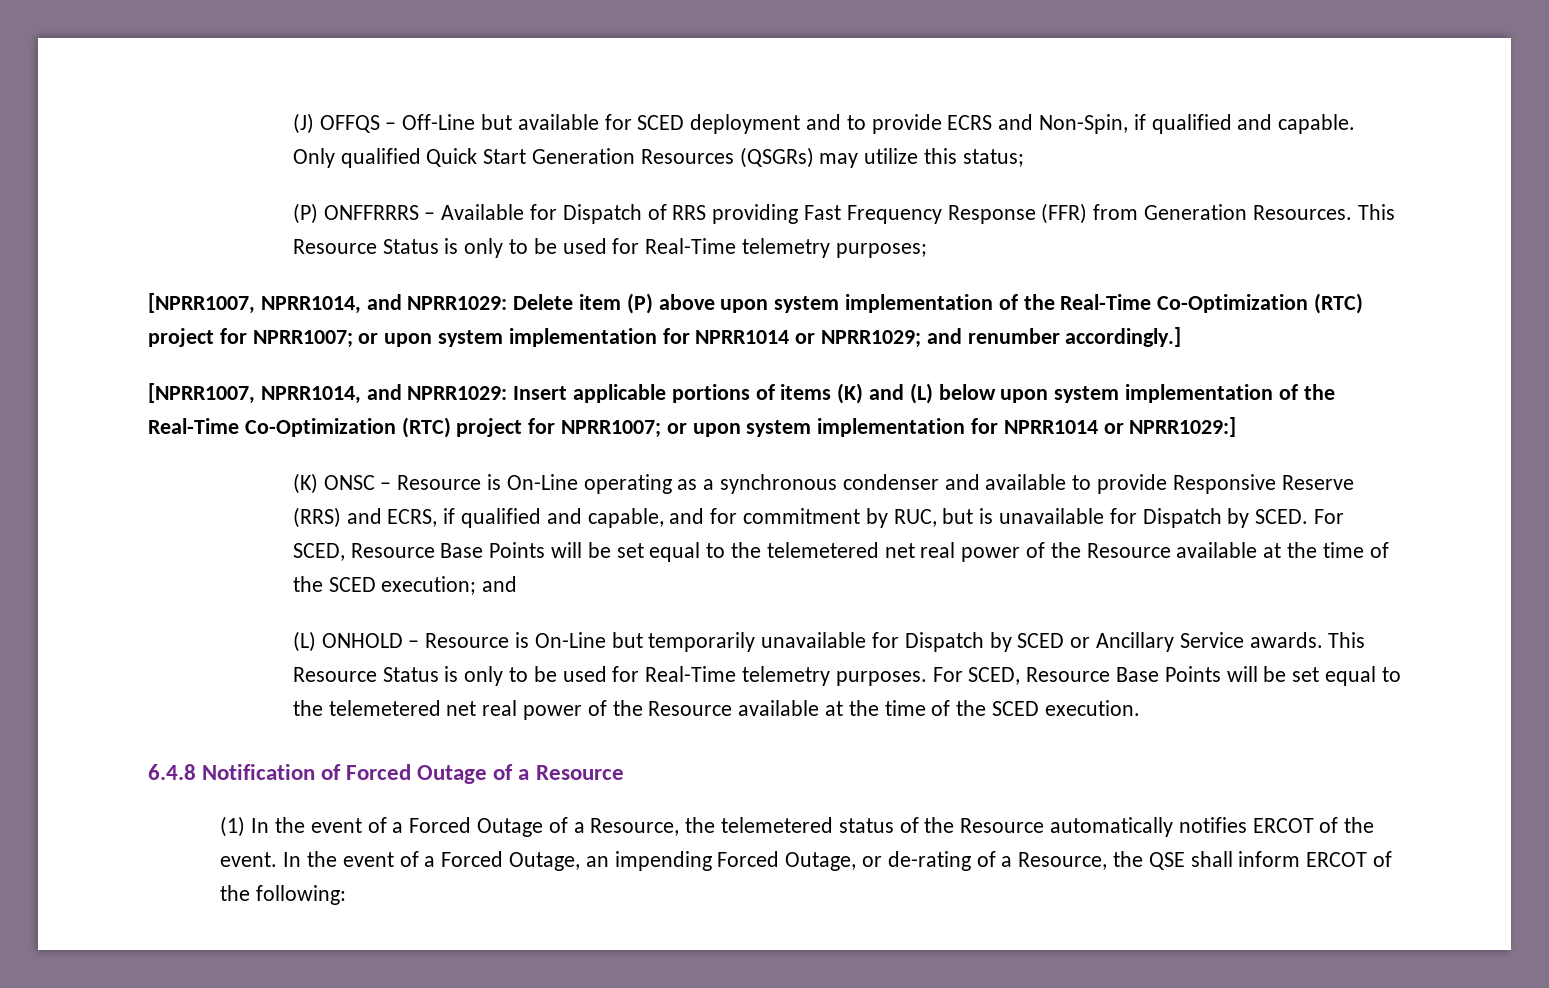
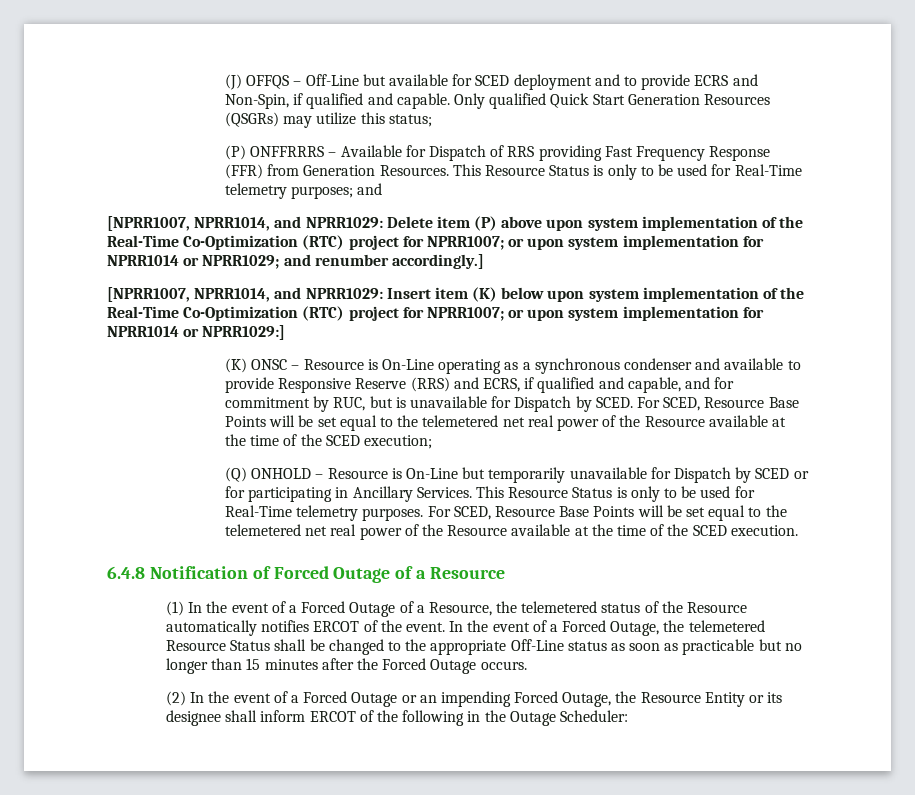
- This Resource Status is only to be used for Real-Time telemetry purposes;
+ This Resource Status is only to be used for Real-Time telemetry purposes; and
- [NPRR1007, NPRR1014, and NPRR1029: Insert applicable portions of items (K) and (L) below upon system implementation of the Real-Time Co-Optimization (RTC) project for NPRR1007; or upon system implementation for NPRR1014 or NPRR1029:]
+ [NPRR1007, NPRR1014, and NPRR1029: Insert item (K) below upon system implementation of the Real-Time Co-Optimization (RTC) project for NPRR1007; or upon system implementation for NPRR1014 or NPRR1029:]
- For SCED, Resource Base Points will be set equal to the telemetered net real power of the Resource available at the time of the SCED execution; and
- (L) ONHOLD – Resource is On-Line but temporarily unavailable for Dispatch by SCED or Ancillary Service awards.
+ For SCED, Resource Base Points will be set equal to the telemetered net real power of the Resource available at the time of the SCED execution;
+ (Q) ONHOLD – Resource is On-Line but temporarily unavailable for Dispatch by SCED or for participating in Ancillary Services.
- In the event of a Forced Outage, an impending Forced Outage, or de-rating of a Resource, the QSE shall inform ERCOT of the following:
+ In the event of a Forced Outage, the telemetered Resource Status shall be changed to the appropriate Off-Line status as soon as practicable but no longer than 15 minutes after the Forced Outage occurs.
+ (2) In the event of a Forced Outage or an impending Forced Outage, the Resource Entity or its designee shall inform ERCOT of the following in the Outage Scheduler:

